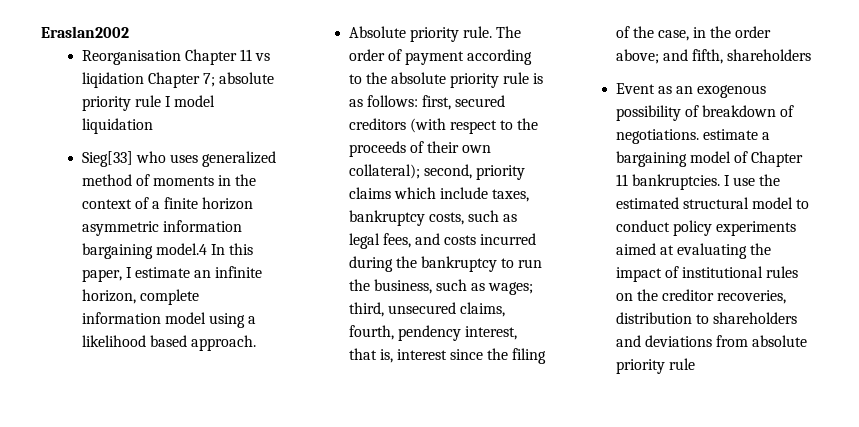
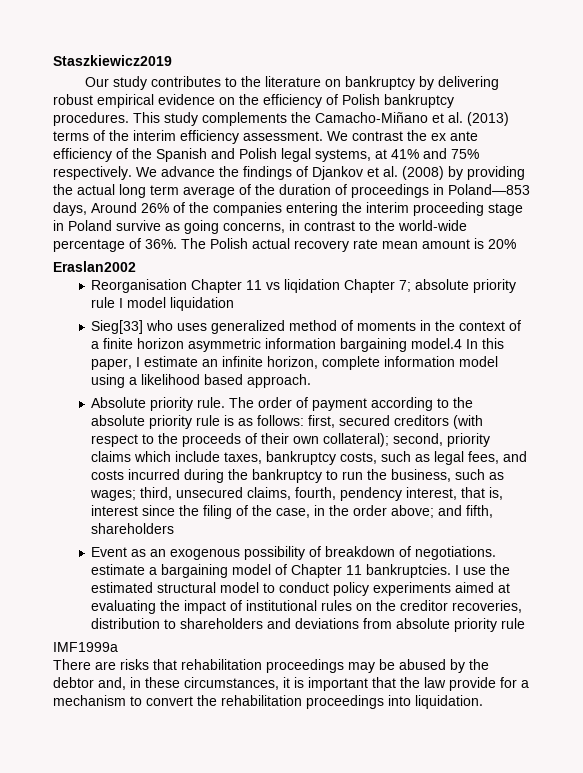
+ Staszkiewicz2019
+ Our study contributes to the literature on bankruptcy by delivering robust empirical evidence on the efficiency of Polish bankruptcy procedures. This study complements the Camacho-Miñano et al. (2013) terms of the interim efficiency assessment. We contrast the ex ante efficiency of the Spanish and Polish legal systems, at 41% and 75% respectively. We advance the findings of Djankov et al. (2008) by providing the actual long term average of the duration of proceedings in Poland—853 days, Around 26% of the companies entering the interim proceeding stage in Poland survive as going concerns, in contrast to the world-wide percentage of 36%. The Polish actual recovery rate mean amount is 20%
+ IMF1999a
+ There are risks that rehabilitation proceedings may be abused by the debtor and, in these circumstances, it is important that the law provide for a mechanism to convert the rehabilitation proceedings into liquidation.

